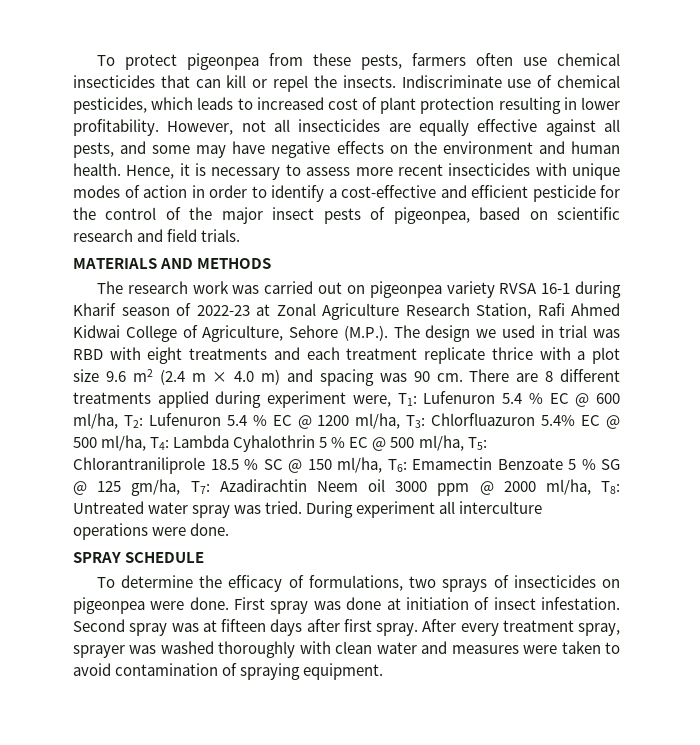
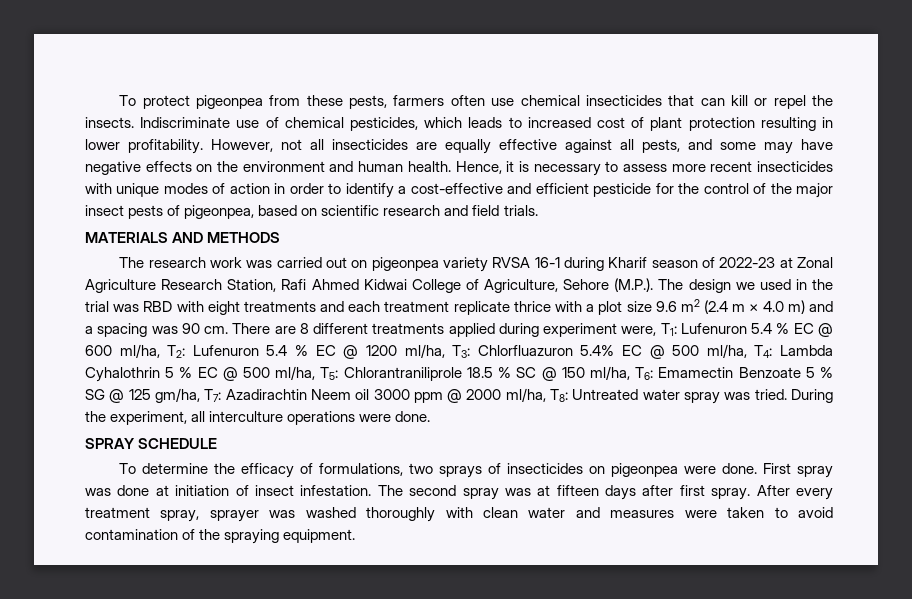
- The research work was carried out on pigeonpea variety RVSA 16-1 during Kharif season of 2022-23 at Zonal Agriculture Research Station, Rafi Ahmed Kidwai College of Agriculture, Sehore (M.P.). The design we used in trial was RBD with eight treatments and each treatment replicate thrice with a plot size 9.6 m2 (2.4 m × 4.0 m) and spacing was 90 cm.
+ The research work was carried out on pigeonpea variety RVSA 16-1 during Kharif season of 2022-23 at Zonal Agriculture Research Station, Rafi Ahmed Kidwai College of Agriculture, Sehore (M.P.). The design we used in the trial was RBD with eight treatments and each treatment replicate thrice with a plot size 9.6 m2 (2.4 m × 4.0 m) and a spacing was 90 cm.
- During experiment all interculture operations were done.
+ During the experiment, all interculture operations were done.
- Second spray was at fifteen days after first spray.
+ The second spray was at fifteen days after first spray.
- After every treatment spray, sprayer was washed thoroughly with clean water and measures were taken to avoid contamination of spraying equipment.
+ After every treatment spray, sprayer was washed thoroughly with clean water and measures were taken to avoid contamination of the spraying equipment.

